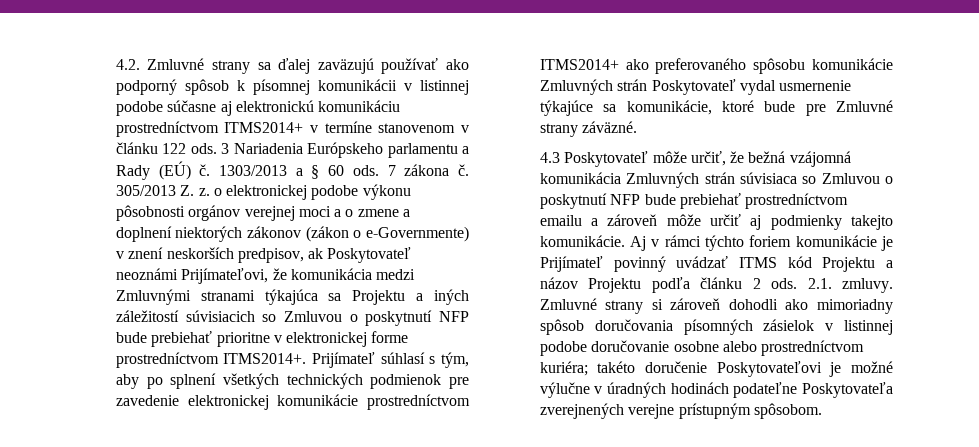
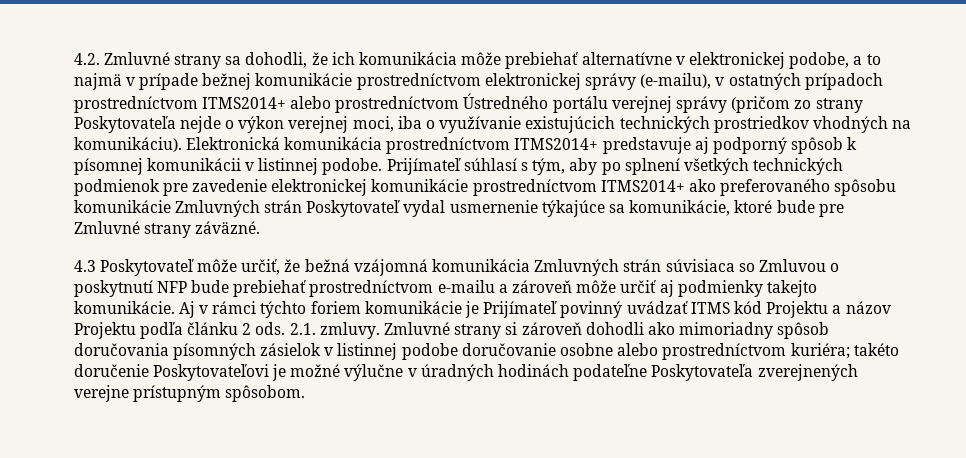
- 4.2. Zmluvné strany sa ďalej zaväzujú používať ako podporný spôsob k písomnej komunikácii v listinnej podobe súčasne aj elektronickú komunikáciu prostredníctvom ITMS2014+ v termíne stanovenom v článku 122 ods. 3 Nariadenia Európskeho parlamentu a Rady (EÚ) č. 1303/2013 a § 60 ods. 7 zákona č. 305/2013 Z. z. o elektronickej podobe výkonu pôsobnosti orgánov verejnej moci a o zmene a doplnení niektorých zákonov (zákon o e-Governmente) v znení neskorších predpisov, ak Poskytovateľ neoznámi Prijímateľovi, že komunikácia medzi Zmluvnými stranami týkajúca sa Projektu a iných záležitostí súvisiacich so Zmluvou o poskytnutí NFP bude prebiehať prioritne v elektronickej forme prostredníctvom ITMS2014+.
+ 4.2. Zmluvné strany sa dohodli, že ich komunikácia môže prebiehať alternatívne v elektronickej podobe, a to najmä v prípade bežnej komunikácie prostredníctvom elektronickej správy (e-mailu), v ostatných prípadoch prostredníctvom ITMS2014+ alebo prostredníctvom Ústredného portálu verejnej správy (pričom zo strany Poskytovateľa nejde o výkon verejnej moci, iba o využívanie existujúcich technických prostriedkov vhodných na komunikáciu). Elektronická komunikácia prostredníctvom ITMS2014+ predstavuje aj podporný spôsob k písomnej komunikácii v listinnej podobe.
- 4.3 Poskytovateľ môže určiť, že bežná vzájomná komunikácia Zmluvných strán súvisiaca so Zmluvou o poskytnutí NFP bude prebiehať prostredníctvom emailu a zároveň môže určiť aj podmienky takejto komunikácie.
+ 4.3 Poskytovateľ môže určiť, že bežná vzájomná komunikácia Zmluvných strán súvisiaca so Zmluvou o poskytnutí NFP bude prebiehať prostredníctvom e-mailu a zároveň môže určiť aj podmienky takejto komunikácie.

